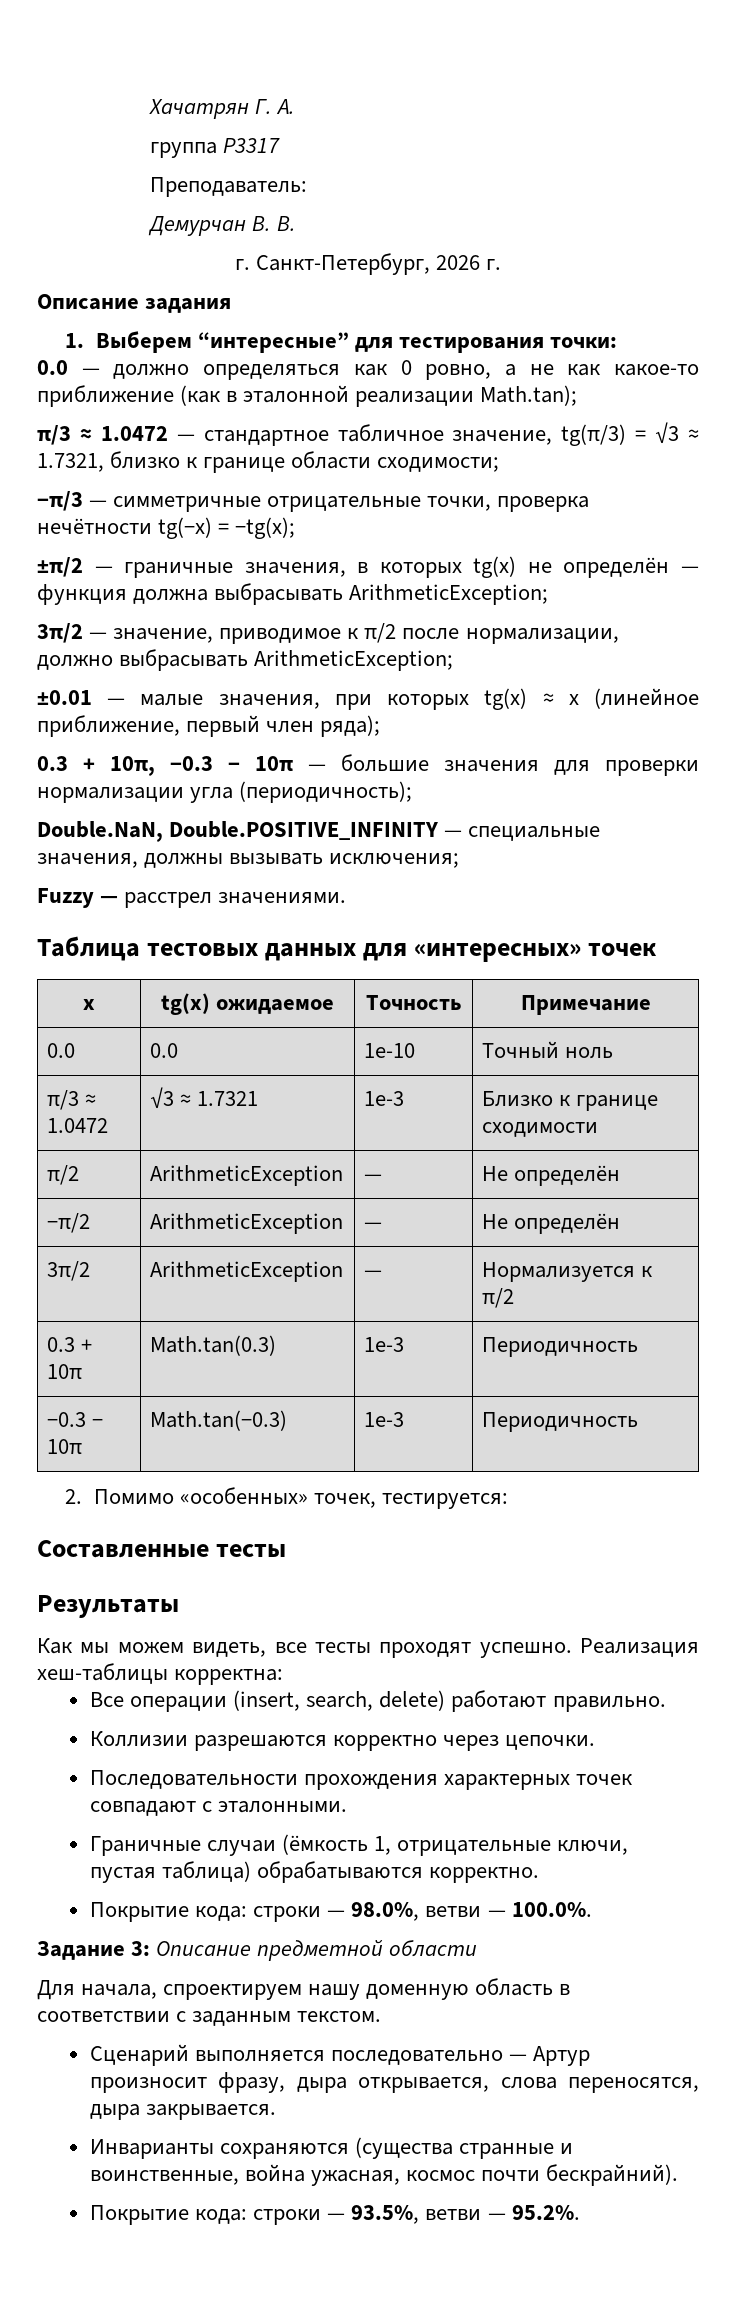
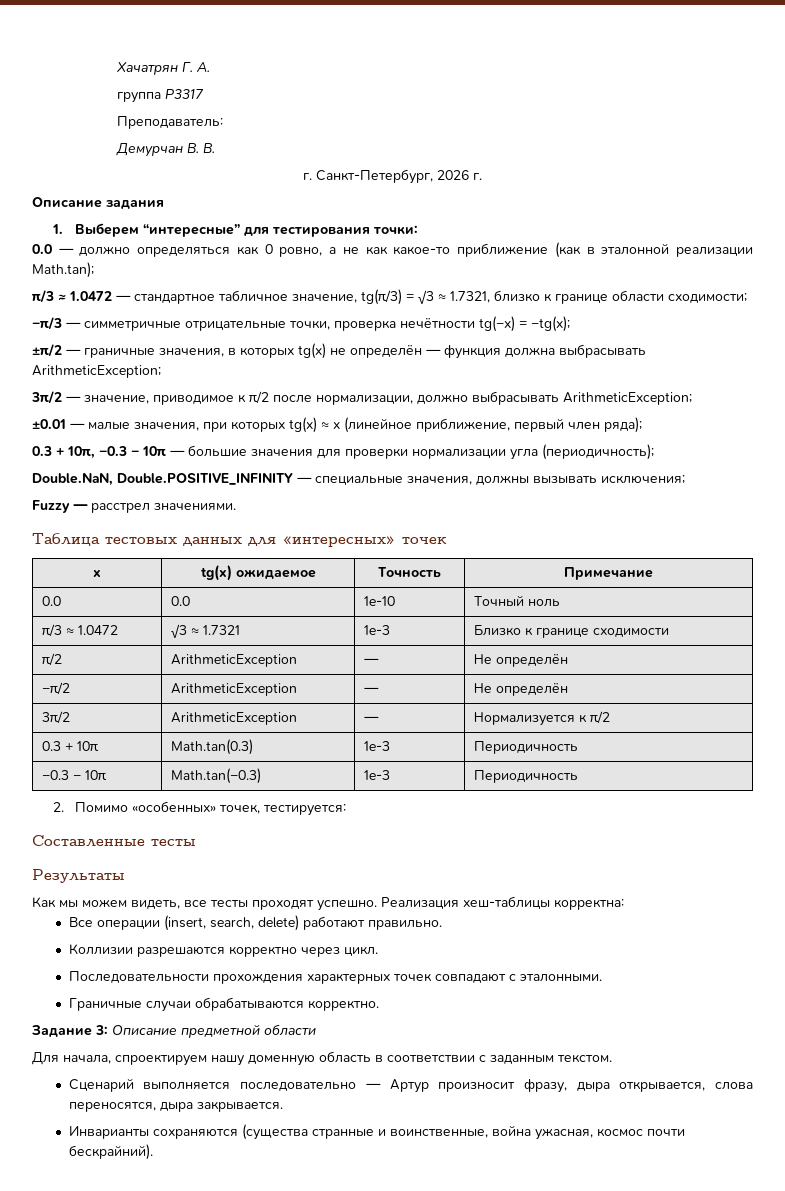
- Коллизии разрешаются корректно через цепочки.
+ Коллизии разрешаются корректно через цикл.
- Граничные случаи (ёмкость 1, отрицательные ключи, пустая таблица) обрабатываются корректно.
- Покрытие кода: строки — 98.0%, ветви — 100.0%.
+ Граничные случаи обрабатываются корректно.
- Покрытие кода: строки — 93.5%, ветви — 95.2%.

